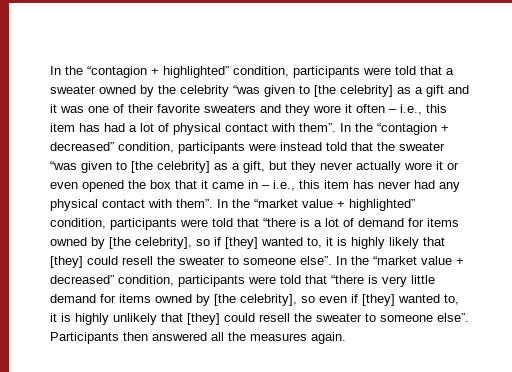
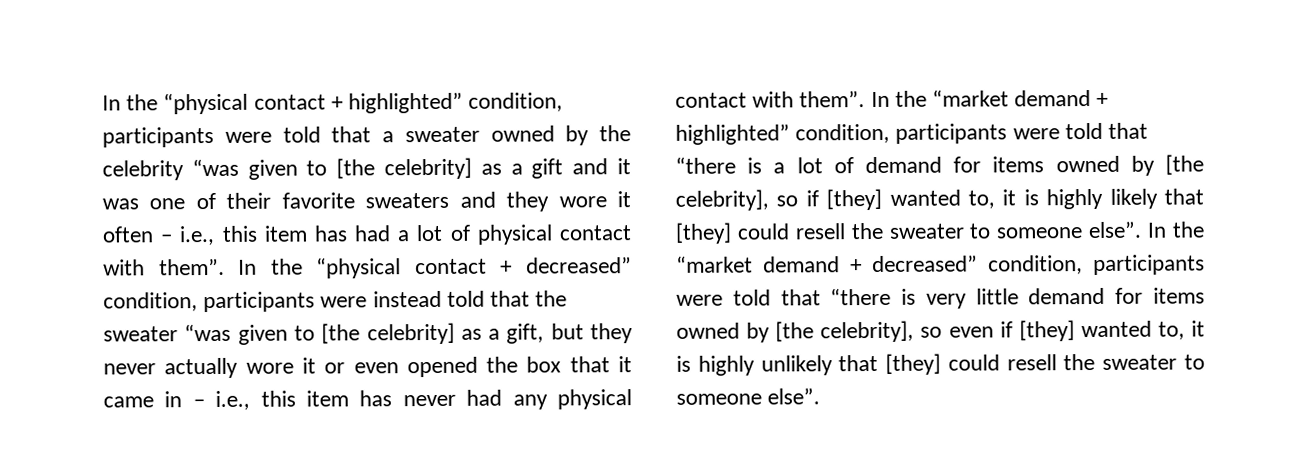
- In the “contagion + highlighted” condition, participants were told that a sweater owned by the celebrity “was given to [the celebrity] as a gift and it was one of their favorite sweaters and they wore it often – i.e., this item has had a lot of physical contact with them”.
+ In the “physical contact + highlighted” condition, participants were told that a sweater owned by the celebrity “was given to [the celebrity] as a gift and it was one of their favorite sweaters and they wore it often – i.e., this item has had a lot of physical contact with them”.
- In the “contagion + decreased” condition, participants were instead told that the sweater “was given to [the celebrity] as a gift, but they never actually wore it or even opened the box that it came in – i.e., this item has never had any physical contact with them”.
+ In the “physical contact + decreased” condition, participants were instead told that the sweater “was given to [the celebrity] as a gift, but they never actually wore it or even opened the box that it came in – i.e., this item has never had any physical contact with them”.
- In the “market value + highlighted” condition, participants were told that “there is a lot of demand for items owned by [the celebrity], so if [they] wanted to, it is highly likely that [they] could resell the sweater to someone else”.
+ In the “market demand + highlighted” condition, participants were told that “there is a lot of demand for items owned by [the celebrity], so if [they] wanted to, it is highly likely that [they] could resell the sweater to someone else”.
- In the “market value + decreased” condition, participants were told that “there is very little demand for items owned by [the celebrity], so even if [they] wanted to, it is highly unlikely that [they] could resell the sweater to someone else”. Participants then answered all the measures again.
+ In the “market demand + decreased” condition, participants were told that “there is very little demand for items owned by [the celebrity], so even if [they] wanted to, it is highly unlikely that [they] could resell the sweater to someone else”.

